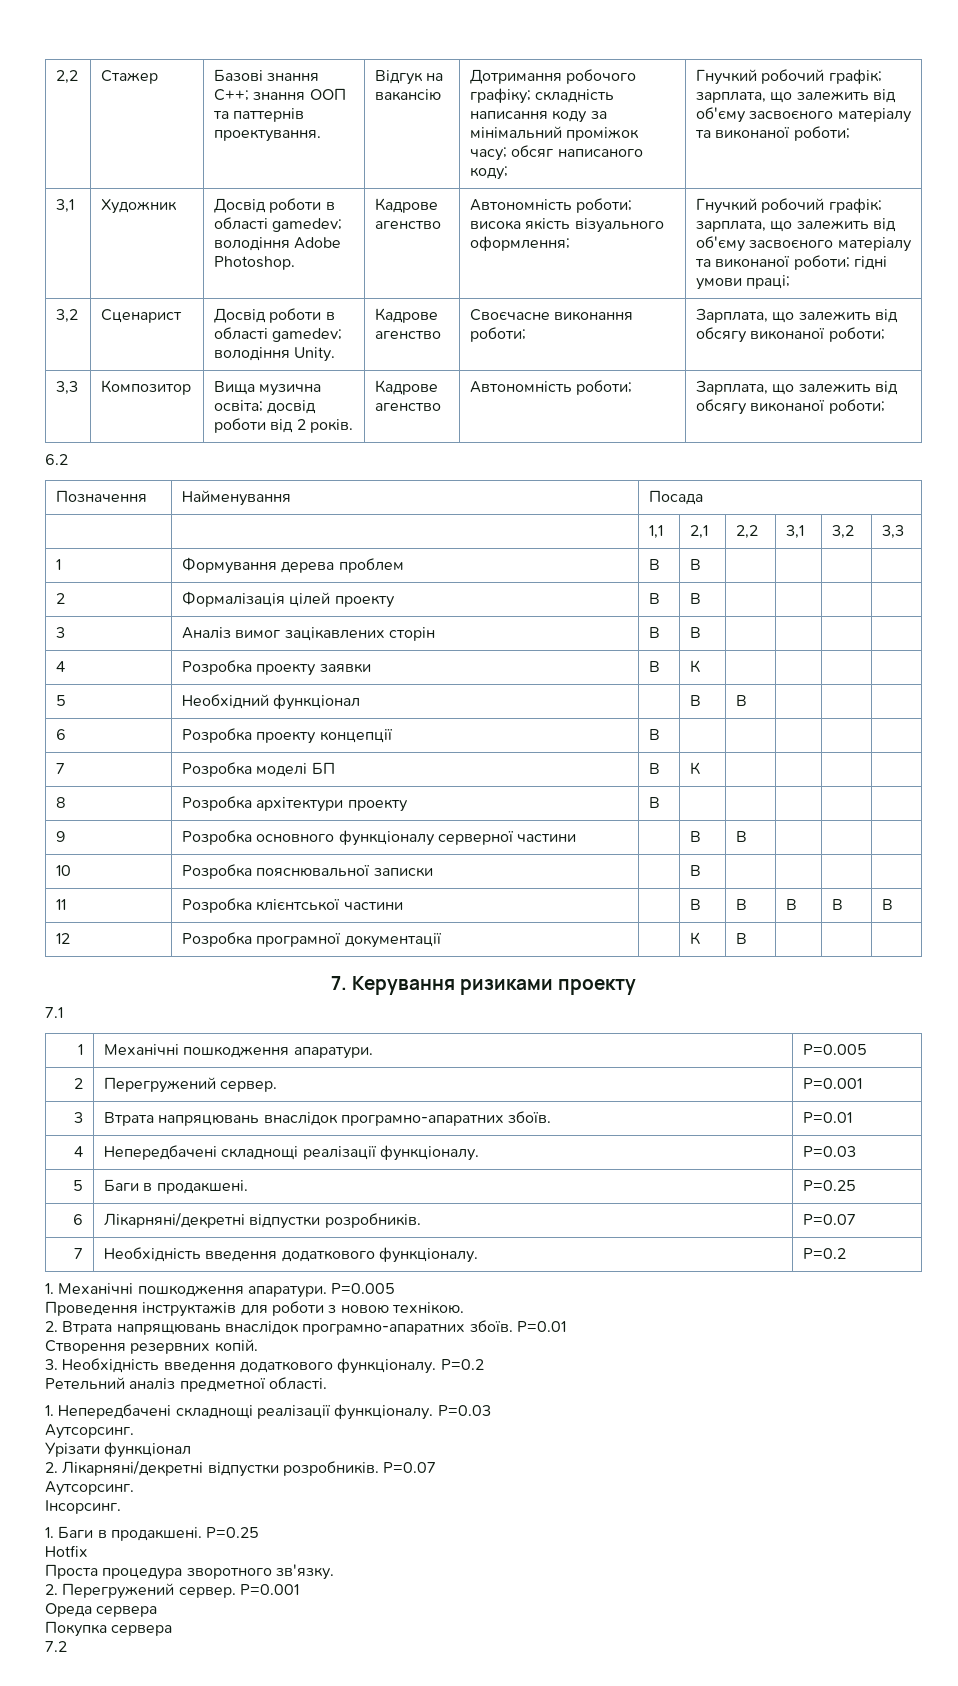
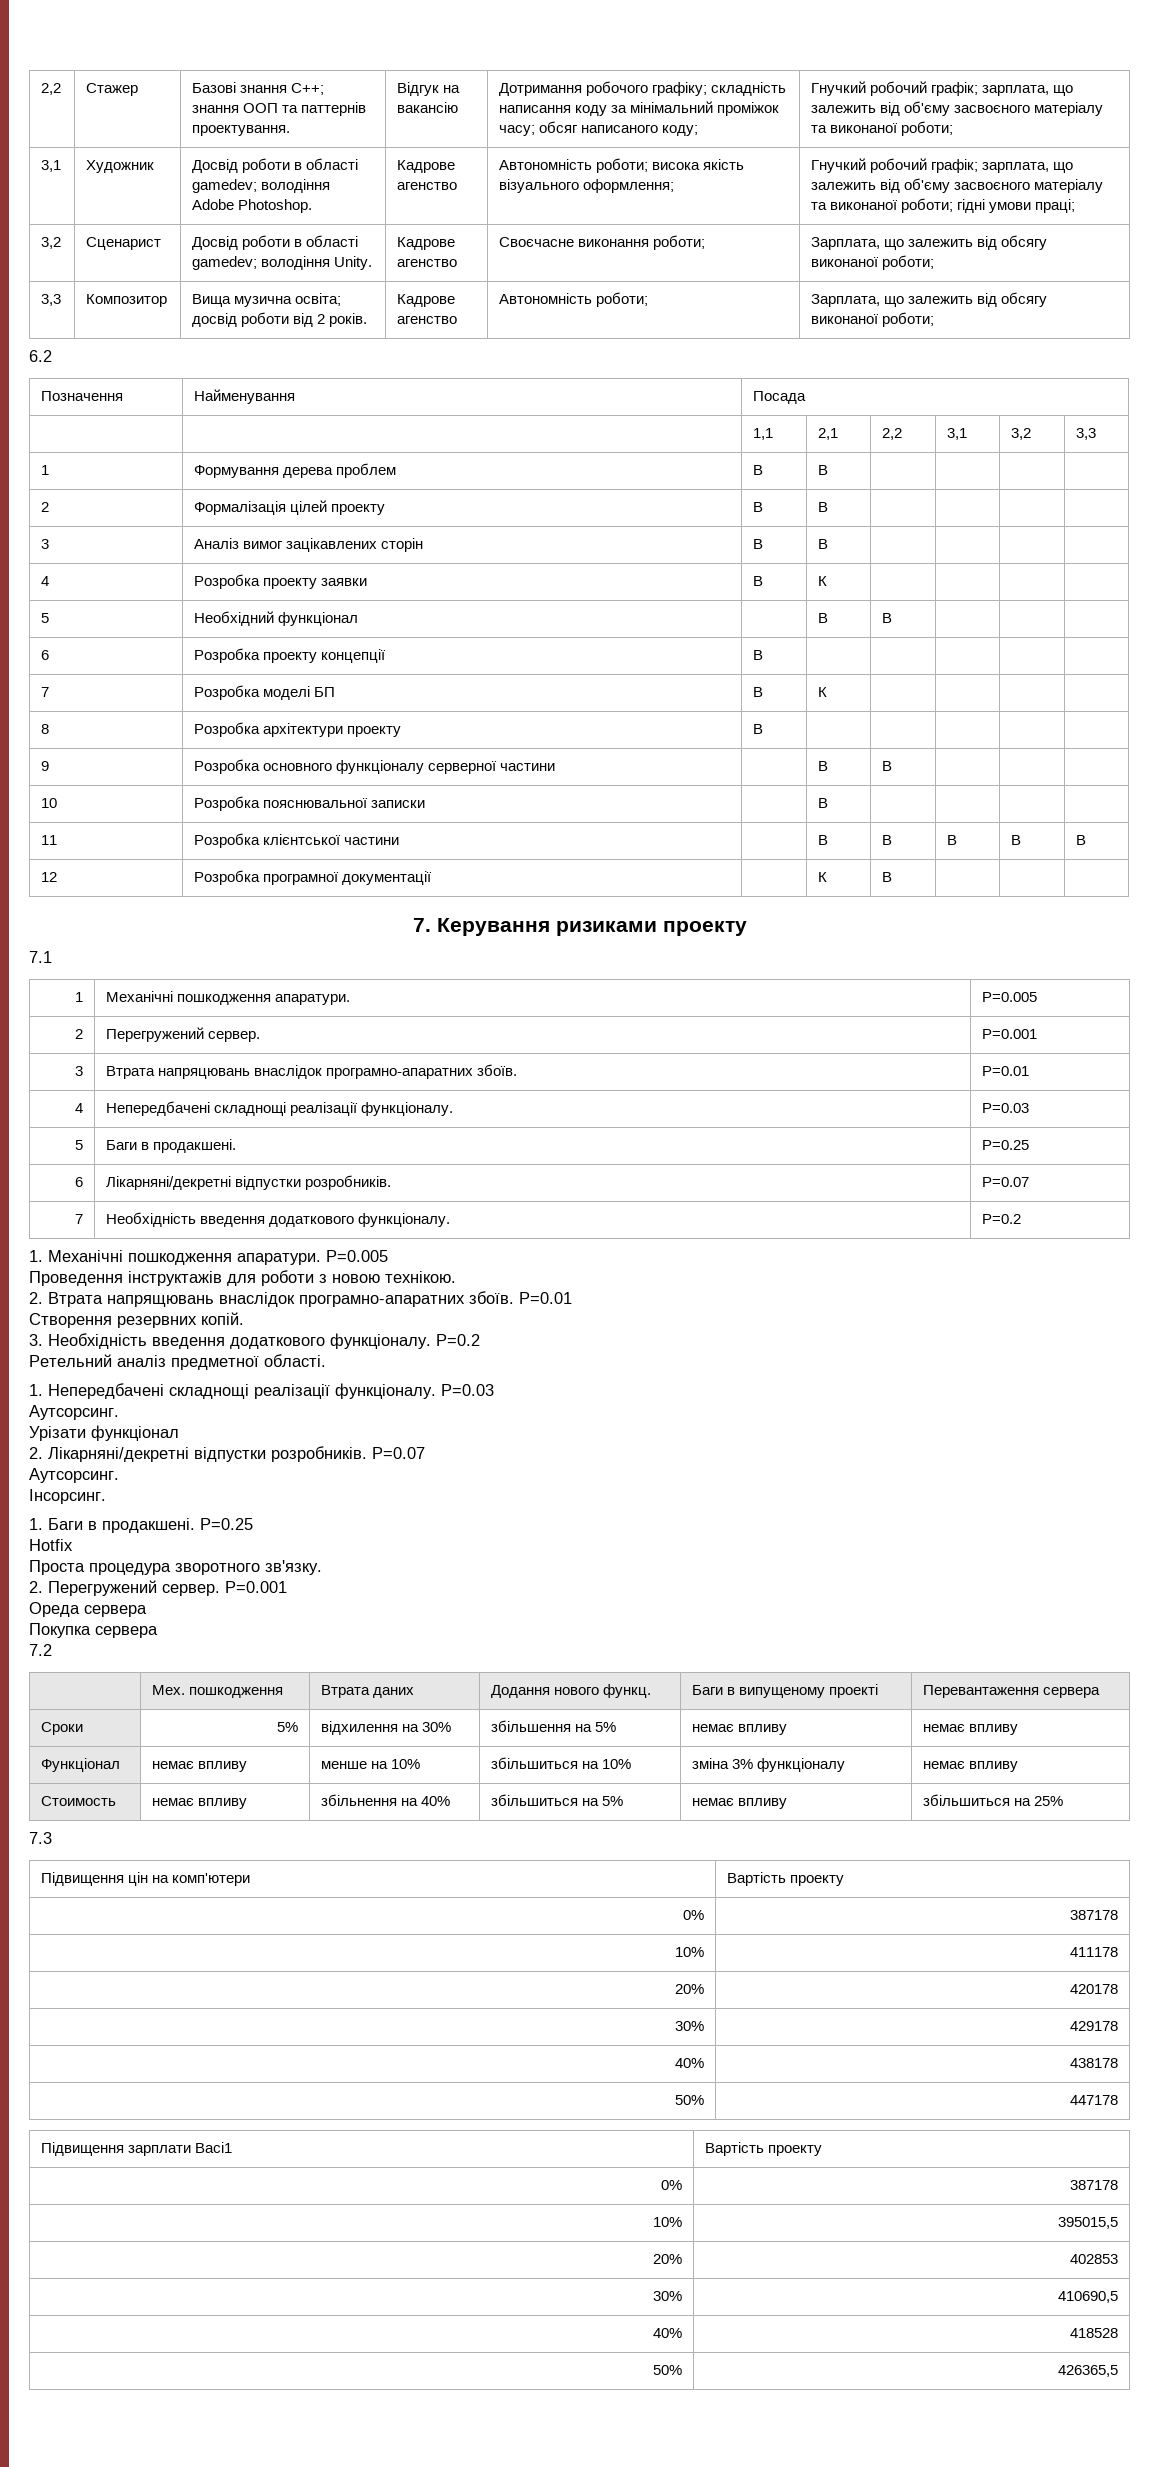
+ | Мех. пошкодження | Втрата даних | Додання нового функц. | Баги в випущеному проекті | Перевантаження сервера
+ Сроки | 5% | відхилення на 30% | збільшення на 5% | немає впливу | немає впливу
+ Функціонал | немає впливу | менше на 10% | збільшиться на 10% | зміна 3% функціоналу | немає впливу
+ Стоимость | немає впливу | збільнення на 40% | збільшиться на 5% | немає впливу | збільшиться на 25%
+ 7.3
+ Підвищення цін на комп'ютери | Вартість проекту
+ 0% | 387178
+ 10% | 411178
+ 20% | 420178
+ 30% | 429178
+ 40% | 438178
+ 50% | 447178
+ Підвищення зарплати Васі1 | Вартість проекту
+ 0% | 387178
+ 10% | 395015,5
+ 20% | 402853
+ 30% | 410690,5
+ 40% | 418528
+ 50% | 426365,5

